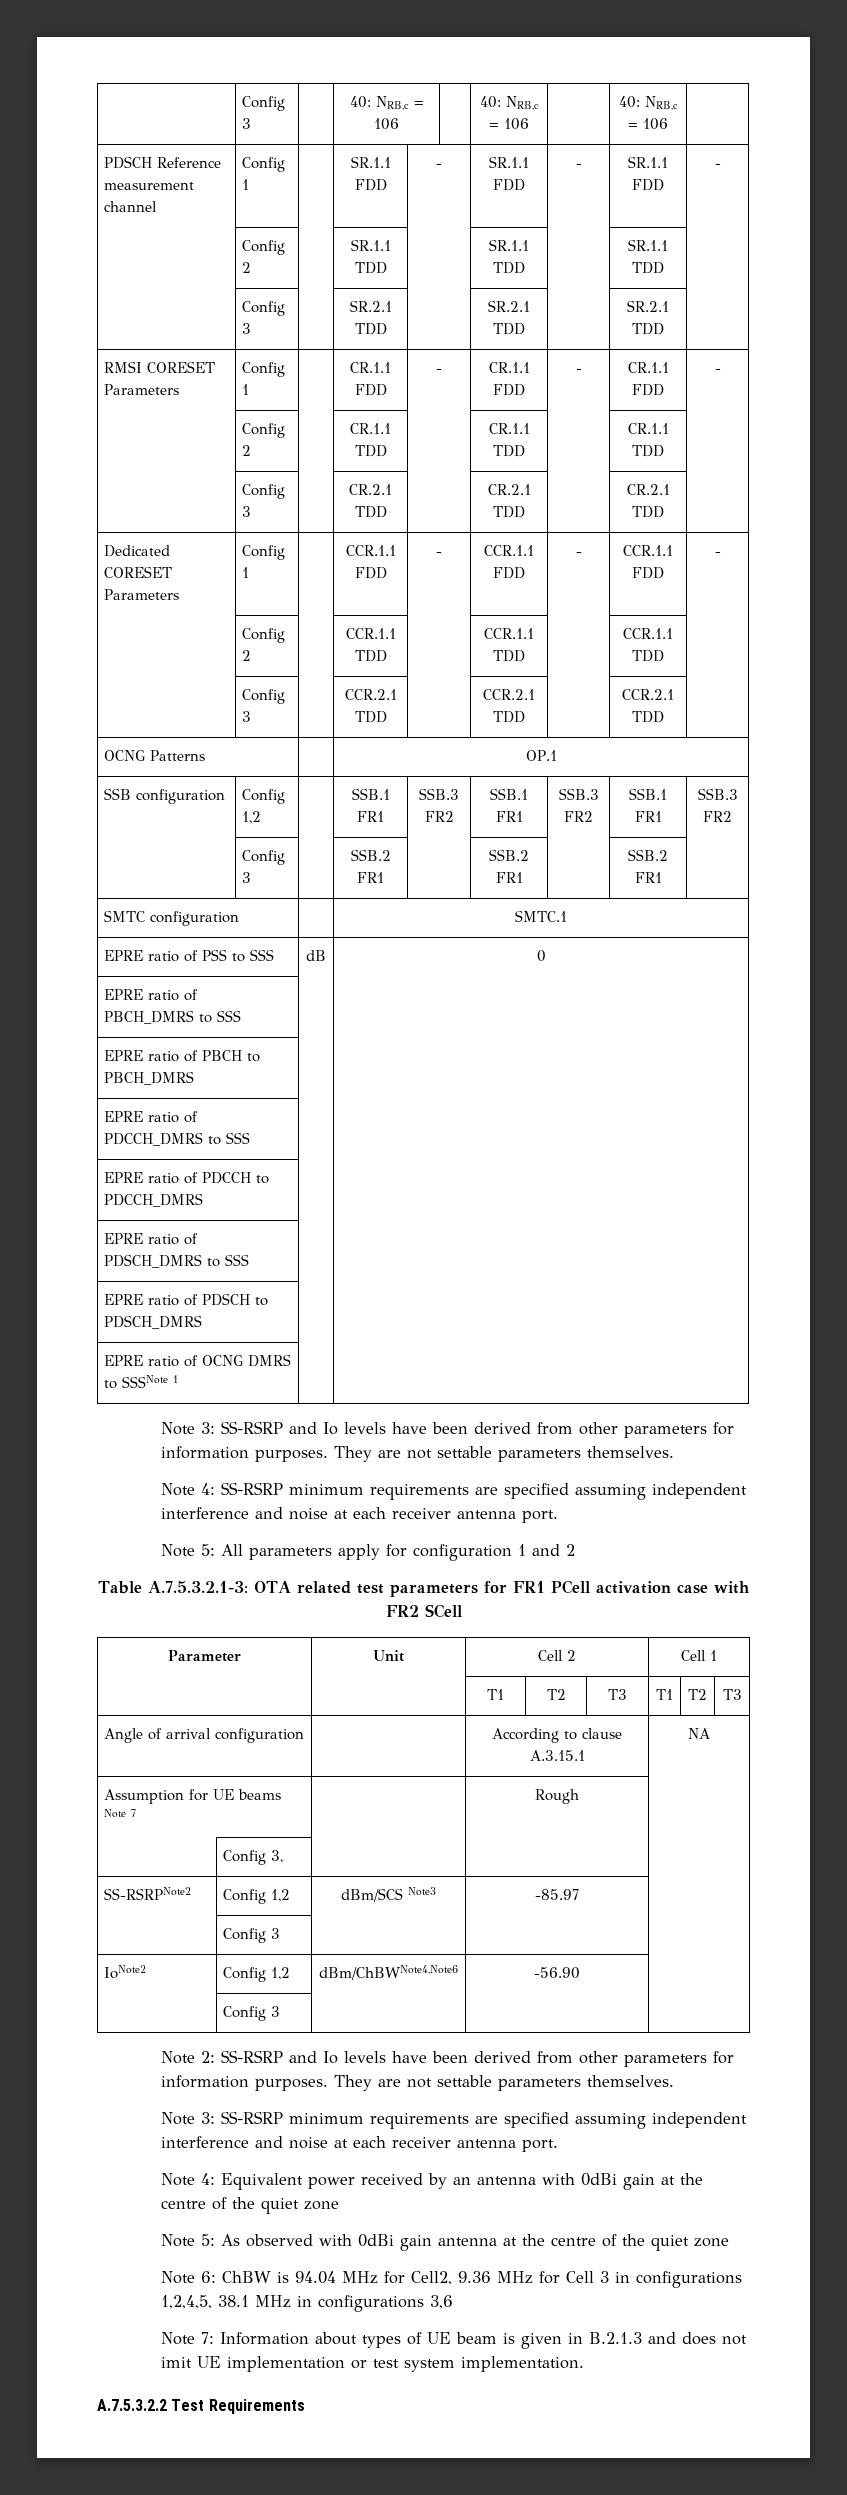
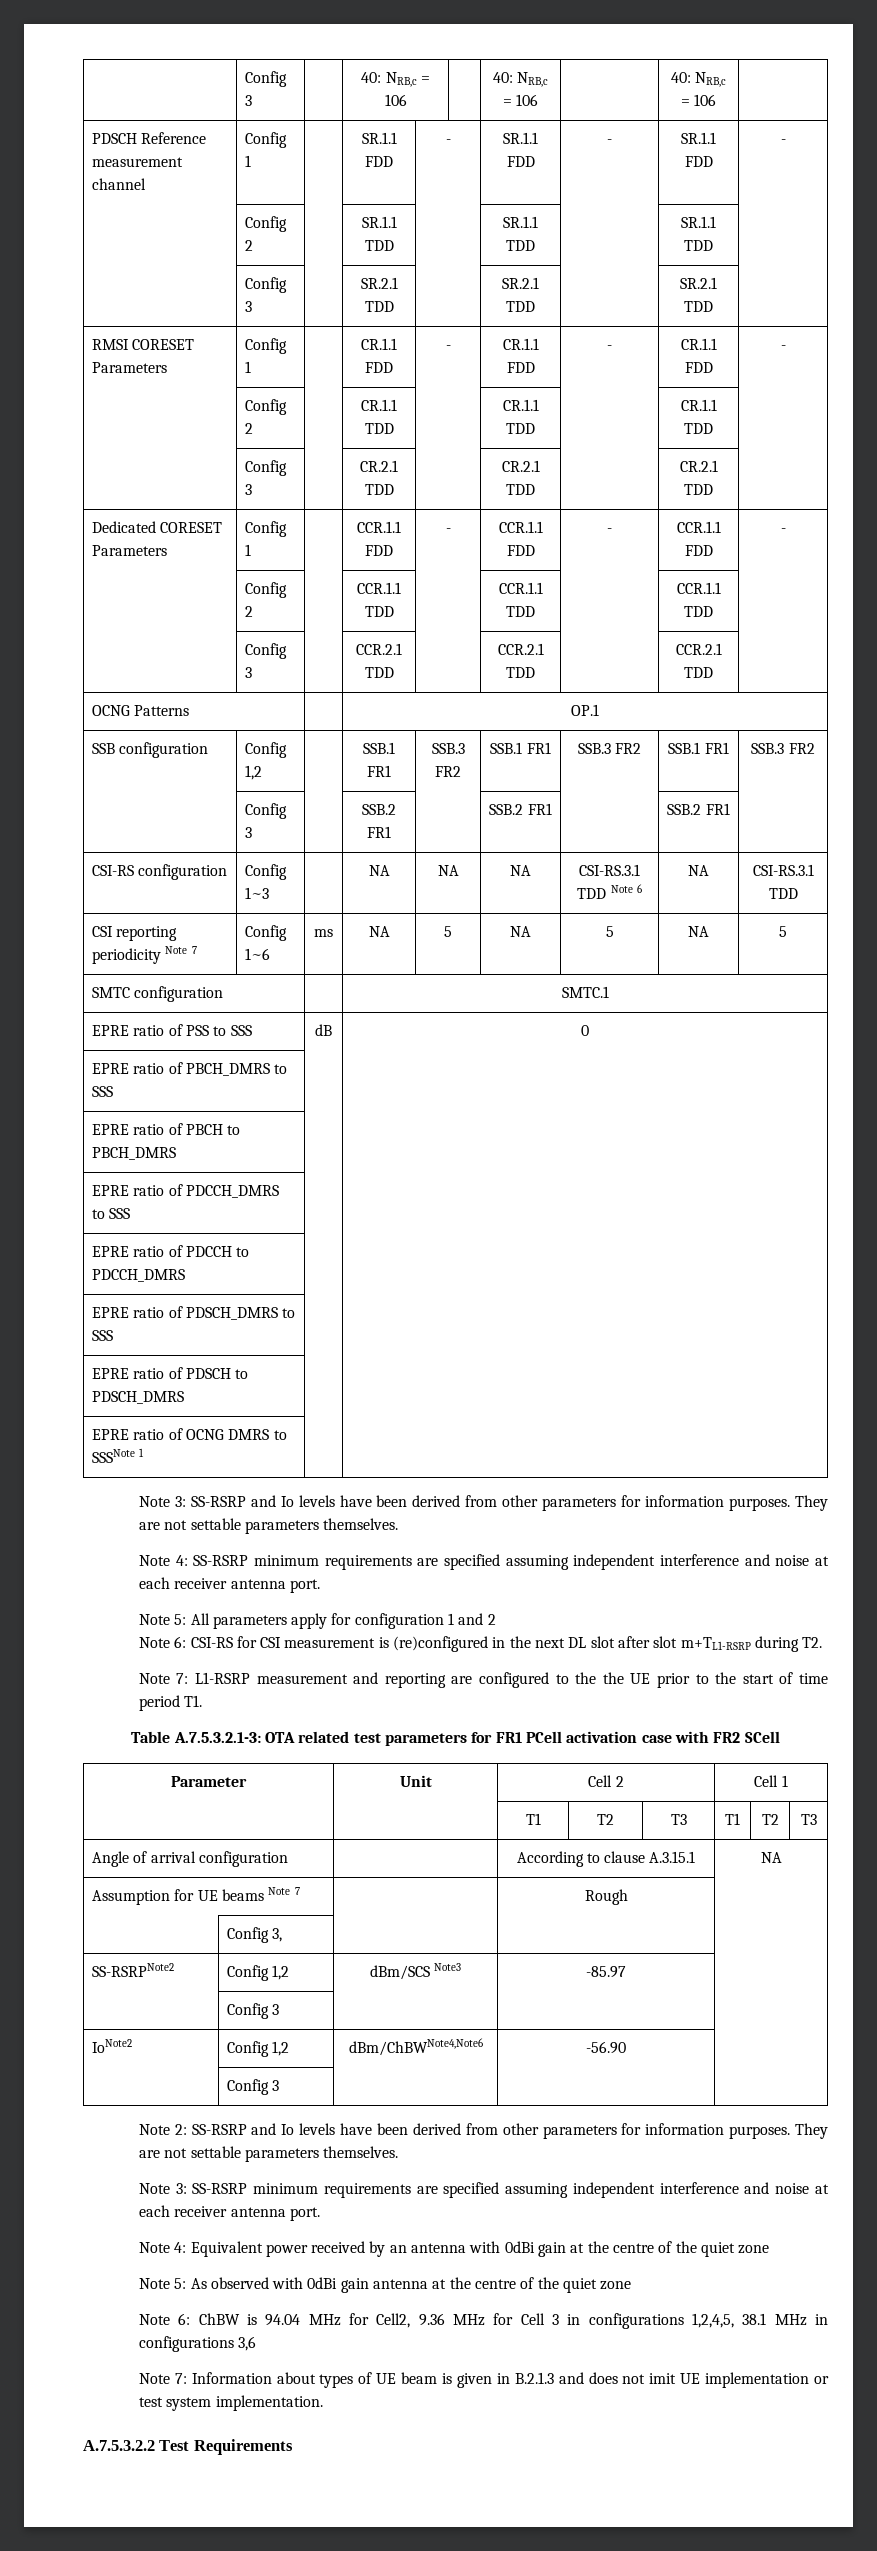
+ CSI-RS configuration | Config 1~3 | | NA | NA | NA | CSI-RS.3.1 TDD Note 6 | NA | CSI-RS.3.1 TDD
+ CSI reporting periodicity Note 7 | Config 1~6 | ms | NA | 5 | NA | 5 | NA | 5
+ Note 6: CSI-RS for CSI measurement is (re)configured in the next DL slot after slot m+TL1-RSRP during T2.
+ Note 7: L1-RSRP measurement and reporting are configured to the the UE prior to the start of time period T1.

